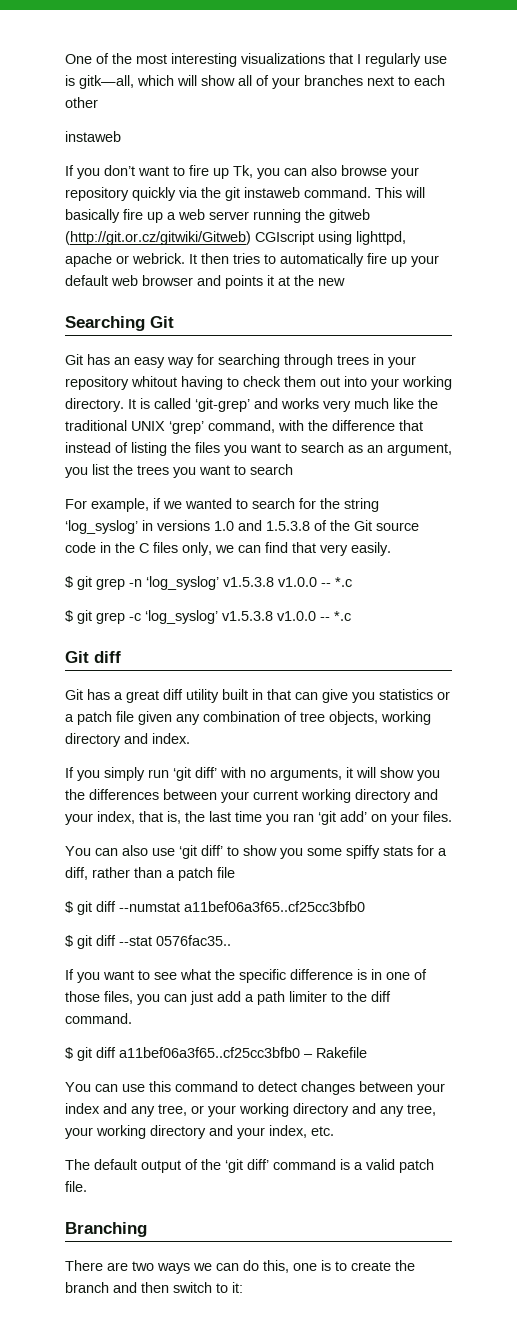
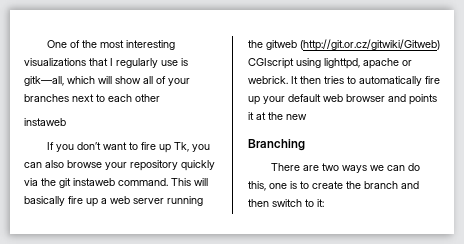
- Searching Git
- Git has an easy way for searching through trees in your repository whitout having to check them out into your working directory. It is called ‘git-grep’ and works very much like the traditional UNIX ‘grep’ command, with the difference that instead of listing the files you want to search as an argument, you list the trees you want to search
- For example, if we wanted to search for the string ‘log_syslog’ in versions 1.0 and 1.5.3.8 of the Git source code in the C files only, we can find that very easily.
- $ git grep -n ‘log_syslog’ v1.5.3.8 v1.0.0 -- *.c
- $ git grep -c ‘log_syslog’ v1.5.3.8 v1.0.0 -- *.c
- Git diff
- Git has a great diff utility built in that can give you statistics or a patch file given any combination of tree objects, working directory and index.
- If you simply run ‘git diff’ with no arguments, it will show you the differences between your current working directory and your index, that is, the last time you ran ‘git add’ on your files.
- You can also use ‘git diff’ to show you some spiffy stats for a diff, rather than a patch file
- $ git diff --numstat a11bef06a3f65..cf25cc3bfb0
- $ git diff --stat 0576fac35..
- If you want to see what the specific difference is in one of those files, you can just add a path limiter to the diff command.
- $ git diff a11bef06a3f65..cf25cc3bfb0 – Rakefile
- You can use this command to detect changes between your index and any tree, or your working directory and any tree, your working directory and your index, etc.
- The default output of the ‘git diff’ command is a valid patch file.

